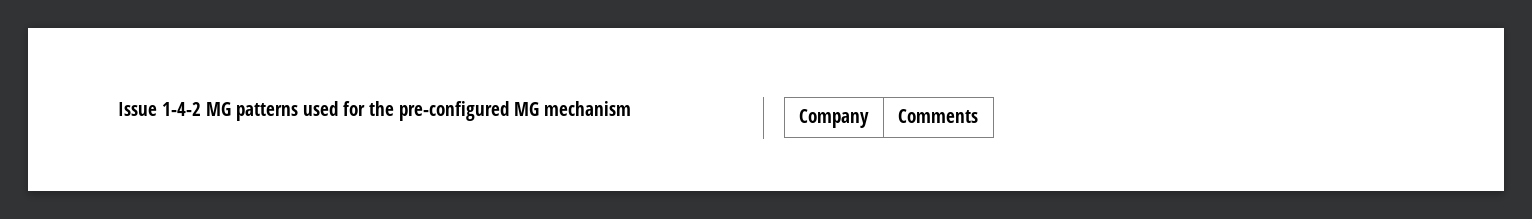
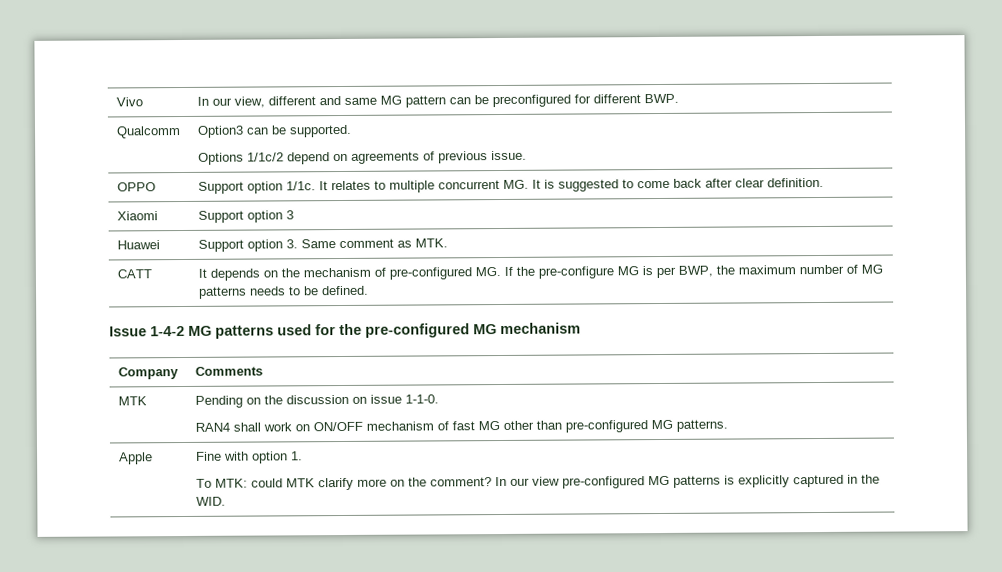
+ Vivo | In our view, different and same MG pattern can be preconfigured for different BWP.
+ Qualcomm | Option3 can be supported.
+ Options 1/1c/2 depend on agreements of previous issue.
+ OPPO | Support option 1/1c. It relates to multiple concurrent MG. It is suggested to come back after clear definition.
+ Xiaomi | Support option 3
+ Huawei | Support option 3. Same comment as MTK.
+ CATT | It depends on the mechanism of pre-configured MG. If the pre-configure MG is per BWP, the maximum number of MG patterns needs to be defined.
+ MTK | Pending on the discussion on issue 1-1-0.
+ RAN4 shall work on ON/OFF mechanism of fast MG other than pre-configured MG patterns.
+ Apple | Fine with option 1.
+ To MTK: could MTK clarify more on the comment? In our view pre-configured MG patterns is explicitly captured in the WID.

